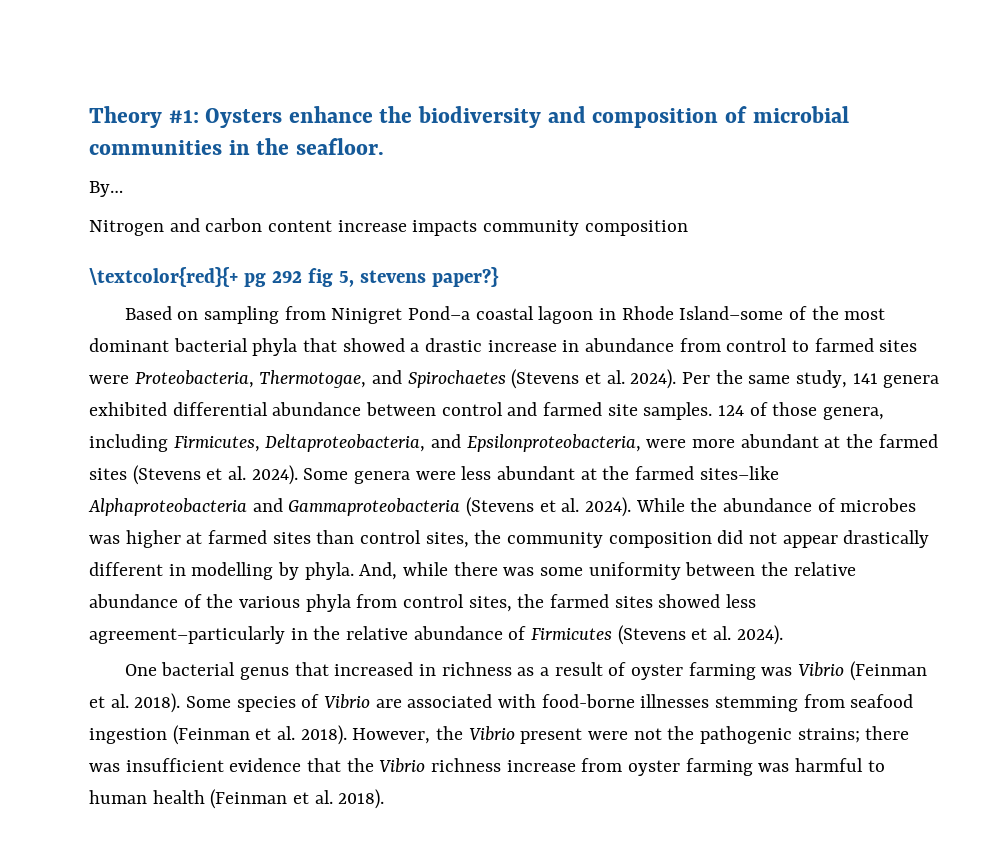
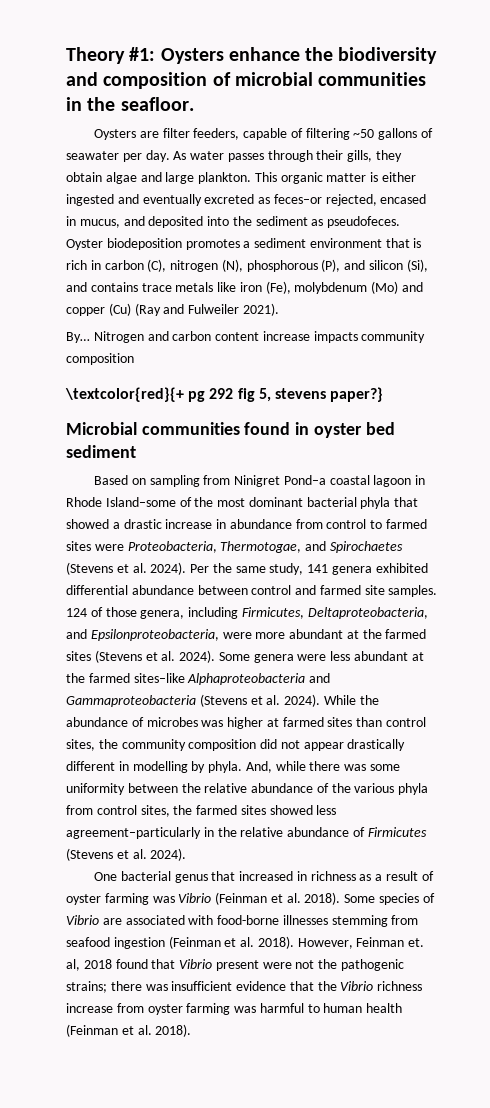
+ Oysters are filter feeders, capable of filtering ~50 gallons of seawater per day. As water passes through their gills, they obtain algae and large plankton. This organic matter is either ingested and eventually excreted as feces–or rejected, encased in mucus, and deposited into the sediment as pseudofeces. Oyster biodeposition promotes a sediment environment that is rich in carbon (C), nitrogen (N), phosphorous (P), and silicon (Si), and contains trace metals like iron (Fe), molybdenum (Mo) and copper (Cu) (Ray and Fulweiler 2021).
- By…
- Nitrogen and carbon content increase impacts community composition
+ By… Nitrogen and carbon content increase impacts community composition
+ Microbial communities found in oyster bed sediment
- However, the Vibrio present were not the pathogenic strains; there was insufficient evidence that the Vibrio richness increase from oyster farming was harmful to human health (Feinman et al. 2018).
+ However, Feinman et. al, 2018 found that Vibrio present were not the pathogenic strains; there was insufficient evidence that the Vibrio richness increase from oyster farming was harmful to human health (Feinman et al. 2018).

